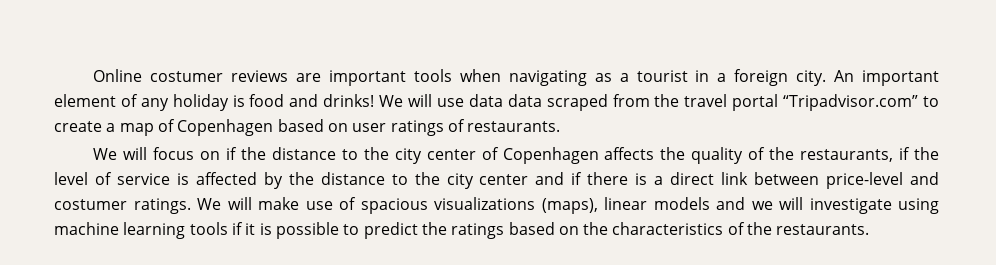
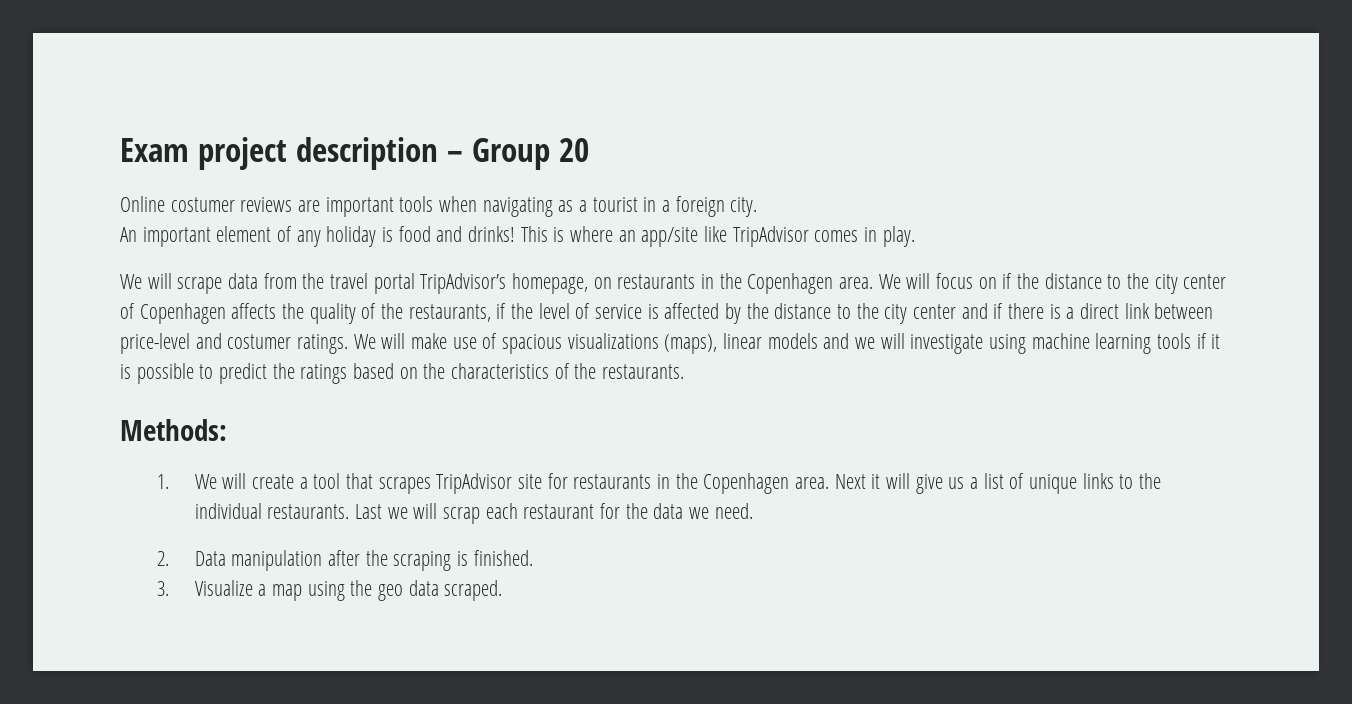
+ Exam project description – Group 20
- Online costumer reviews are important tools when navigating as a tourist in a foreign city. An important element of any holiday is food and drinks!
+ Online costumer reviews are important tools when navigating as a tourist in a foreign city.
+ An important element of any holiday is food and drinks!
- We will use data data scraped from the travel portal “Tripadvisor.com” to create a map of Copenhagen based on user ratings of restaurants.
- We will focus on if the distance to the city center of Copenhagen affects the quality of the restaurants, if the level of service is affected by the distance to the city center and if there is a direct link between price-level and costumer ratings.
+ This is where an app/site like TripAdvisor comes in play.
+ We will scrape data from the travel portal TripAdvisor’s homepage, on restaurants in the Copenhagen area. We will focus on if the distance to the city center of Copenhagen affects the quality of the restaurants, if the level of service is affected by the distance to the city center and if there is a direct link between price-level and costumer ratings.
+ Methods:
+ 1. We will create a tool that scrapes TripAdvisor site for restaurants in the Copenhagen area. Next it will give us a list of unique links to the individual restaurants. Last we will scrap each restaurant for the data we need.
+ 2. Data manipulation after the scraping is finished.
+ 3. Visualize a map using the geo data scraped.

